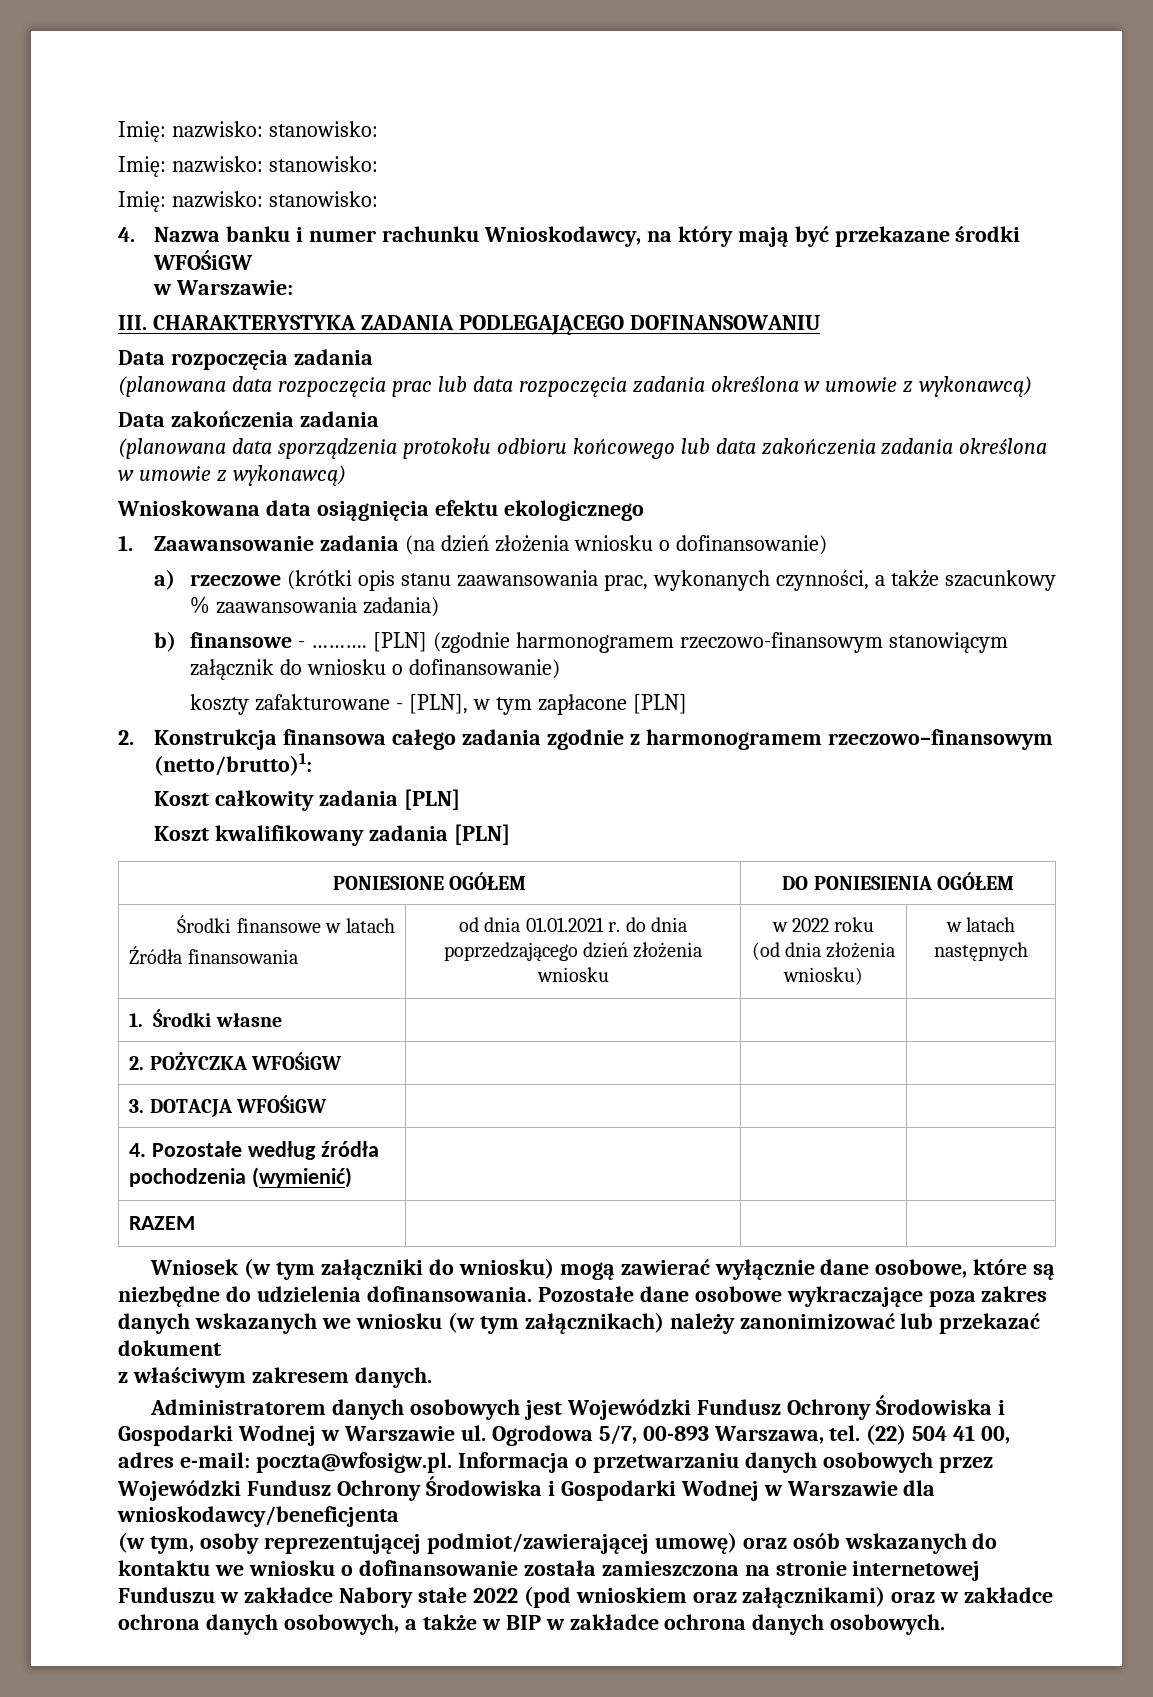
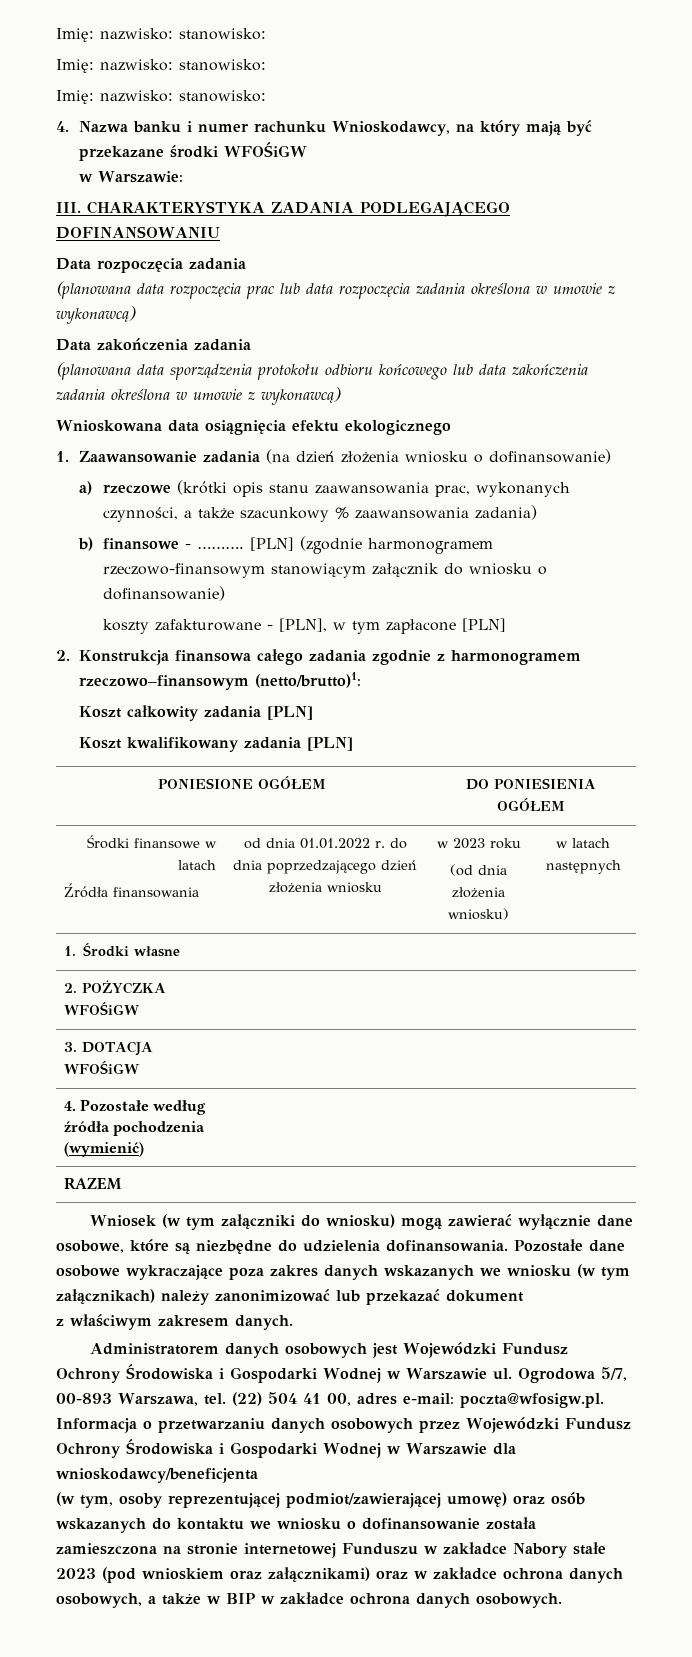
  Środki finansowe w latach
- Źródła finansowania | od dnia 01.01.2021 r. do dnia poprzedzającego dzień złożenia wniosku | w 2022 roku
+ Źródła finansowania | od dnia 01.01.2022 r. do dnia poprzedzającego dzień złożenia wniosku | w 2023 roku
- (w tym, osoby reprezentującej podmiot/zawierającej umowę) oraz osób wskazanych do kontaktu we wniosku o dofinansowanie została zamieszczona na stronie internetowej Funduszu w zakładce Nabory stałe 2022 (pod wnioskiem oraz załącznikami) oraz w zakładce ochrona danych osobowych, a także w BIP w zakładce ochrona danych osobowych.
+ (w tym, osoby reprezentującej podmiot/zawierającej umowę) oraz osób wskazanych do kontaktu we wniosku o dofinansowanie została zamieszczona na stronie internetowej Funduszu w zakładce Nabory stałe 2023 (pod wnioskiem oraz załącznikami) oraz w zakładce ochrona danych osobowych, a także w BIP w zakładce ochrona danych osobowych.

